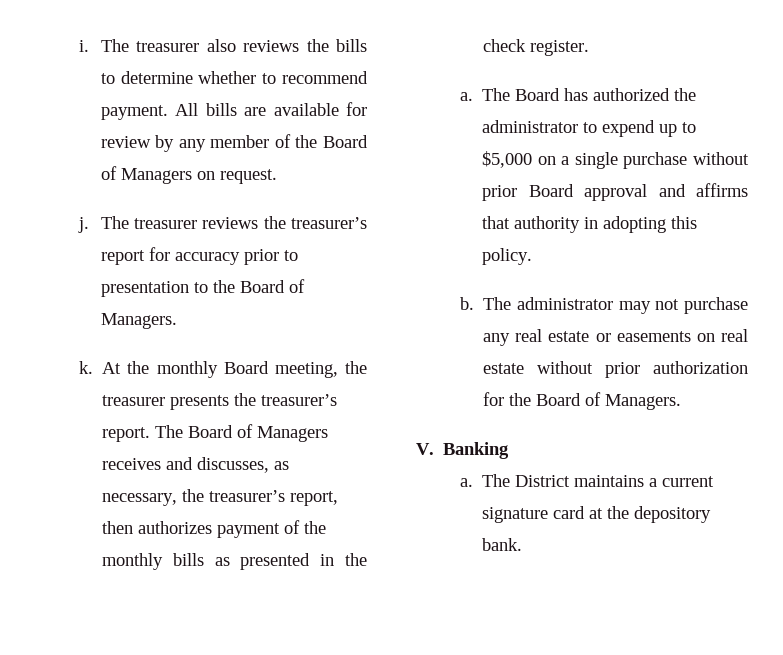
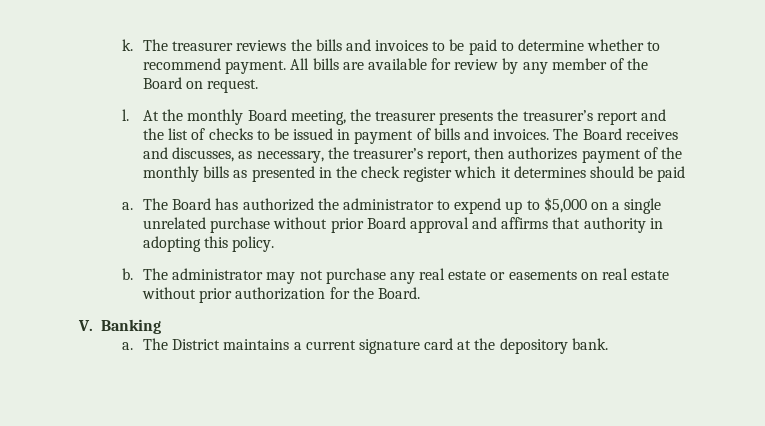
- i. The treasurer also reviews the bills to determine whether to recommend payment.
+ k. The treasurer reviews the bills and invoices to be paid to determine whether to recommend payment.
- All bills are available for review by any member of the Board of Managers on request.
+ All bills are available for review by any member of the Board on request.
- j. The treasurer reviews the treasurer’s report for accuracy prior to presentation to the Board of Managers.
- k.
+ l.
- At the monthly Board meeting, the treasurer presents the treasurer’s report. The Board of Managers receives and discusses, as necessary, the treasurer’s report, then authorizes payment of the monthly bills as presented in the check register.
+ At the monthly Board meeting, the treasurer presents the treasurer’s report and the list of checks to be issued in payment of bills and invoices. The Board receives and discusses, as necessary, the treasurer’s report, then authorizes payment of the monthly bills as presented in the check register which it determines should be paid
- The Board has authorized the administrator to expend up to $5,000 on a single purchase without prior Board approval and affirms that authority in adopting this policy.
+ The Board has authorized the administrator to expend up to $5,000 on a single unrelated purchase without prior Board approval and affirms that authority in adopting this policy.
- The administrator may not purchase any real estate or easements on real estate without prior authorization for the Board of Managers.
+ The administrator may not purchase any real estate or easements on real estate without prior authorization for the Board.

